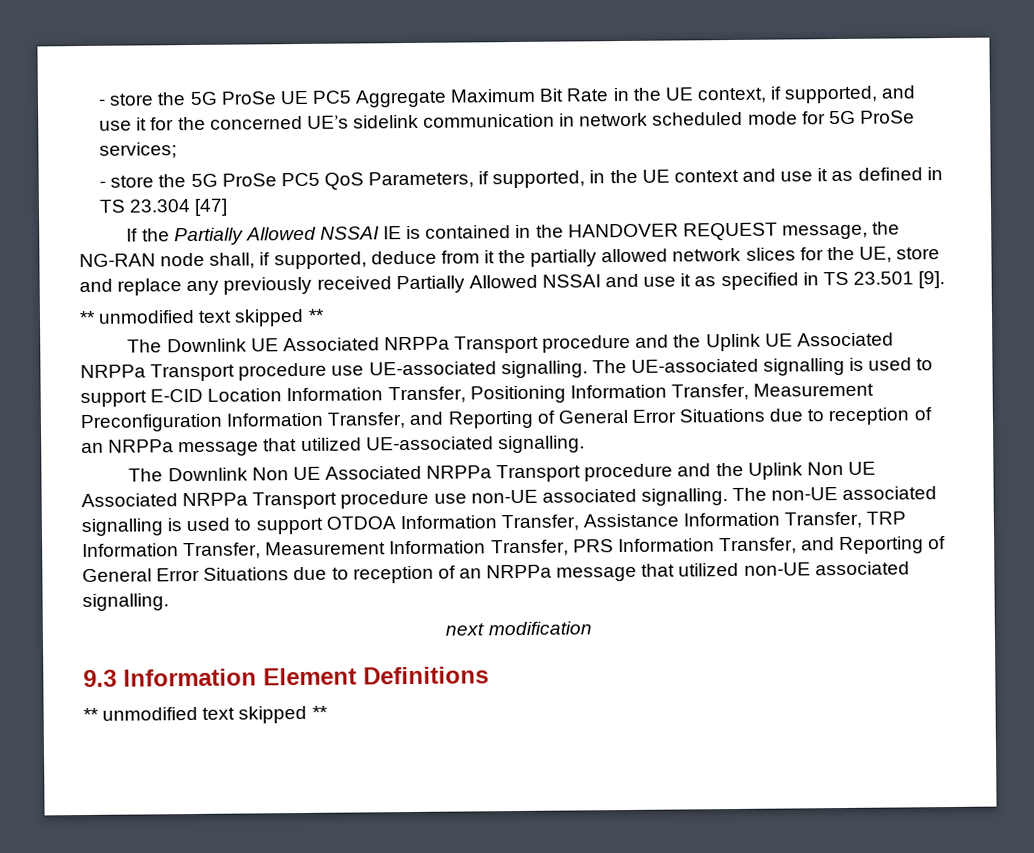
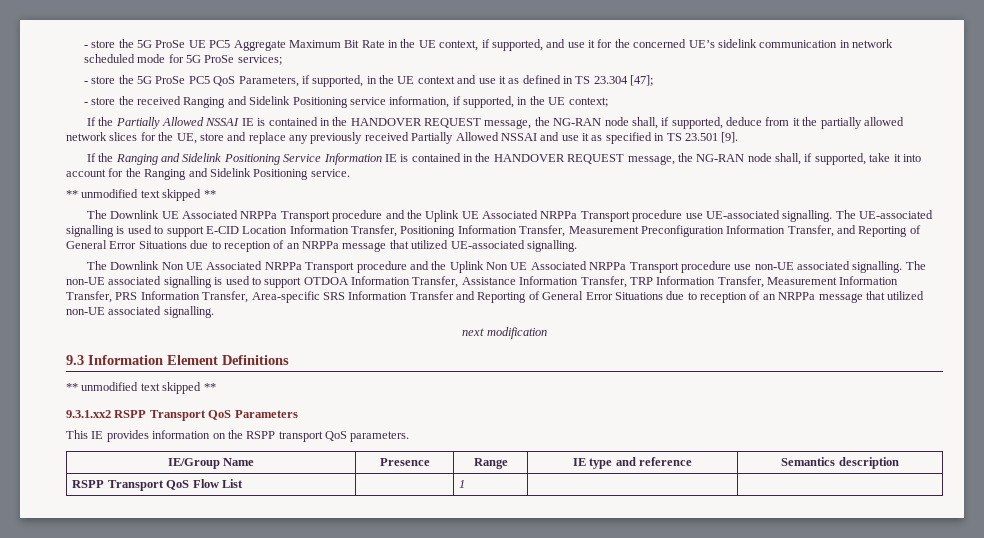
- - store the 5G ProSe PC5 QoS Parameters, if supported, in the UE context and use it as defined in TS 23.304 [47]
+ - store the 5G ProSe PC5 QoS Parameters, if supported, in the UE context and use it as defined in TS 23.304 [47];
+ - store the received Ranging and Sidelink Positioning service information, if supported, in the UE context;
+ If the Ranging and Sidelink Positioning Service Information IE is contained in the HANDOVER REQUEST message, the NG-RAN node shall, if supported, take it into account for the Ranging and Sidelink Positioning service.
- The non-UE associated signalling is used to support OTDOA Information Transfer, Assistance Information Transfer, TRP Information Transfer, Measurement Information Transfer, PRS Information Transfer, and Reporting of General Error Situations due to reception of an NRPPa message that utilized non-UE associated signalling.
+ The non-UE associated signalling is used to support OTDOA Information Transfer, Assistance Information Transfer, TRP Information Transfer, Measurement Information Transfer, PRS Information Transfer, Area-specific SRS Information Transfer and Reporting of General Error Situations due to reception of an NRPPa message that utilized non-UE associated signalling.
+ 9.3.1.xx2 RSPP Transport QoS Parameters
+ This IE provides information on the RSPP transport QoS parameters.
+ IE/Group Name | Presence | Range | IE type and reference | Semantics description
+ RSPP Transport QoS Flow List | | 1 | |

